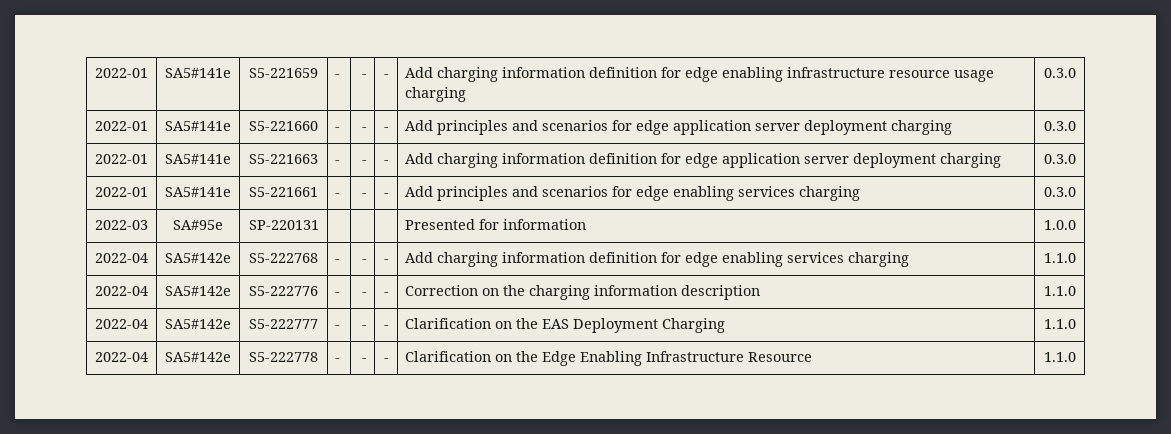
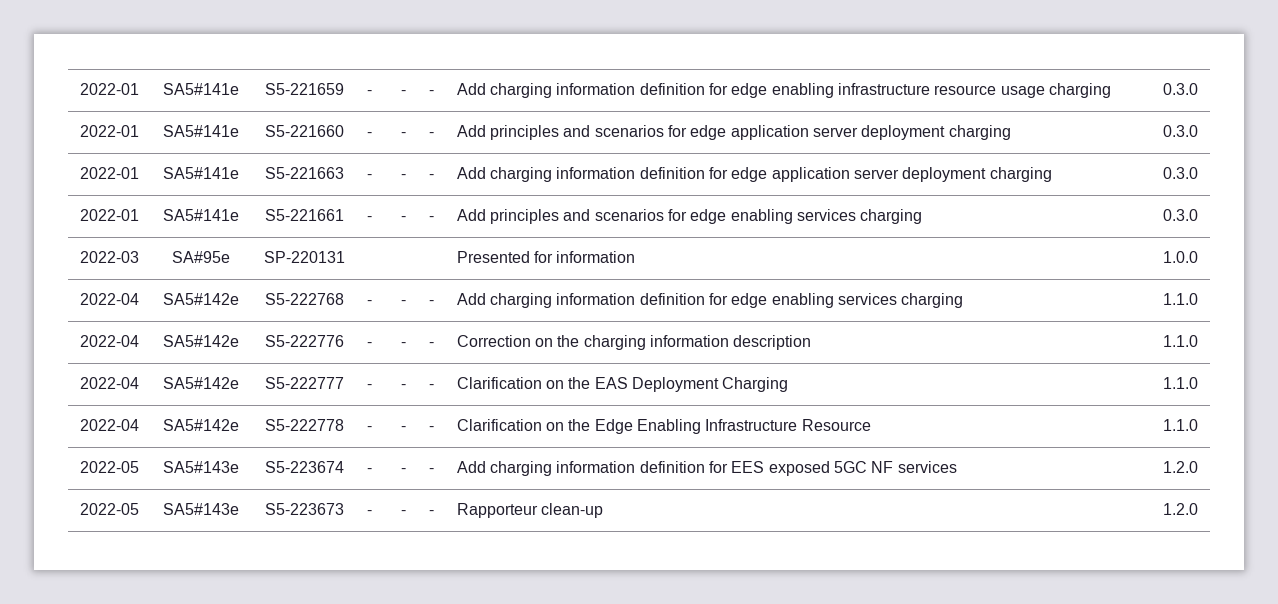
+ 2022-05 | SA5#143e | S5-223674 | - | - | - | Add charging information definition for EES exposed 5GC NF services | 1.2.0
+ 2022-05 | SA5#143e | S5-223673 | - | - | - | Rapporteur clean-up | 1.2.0

